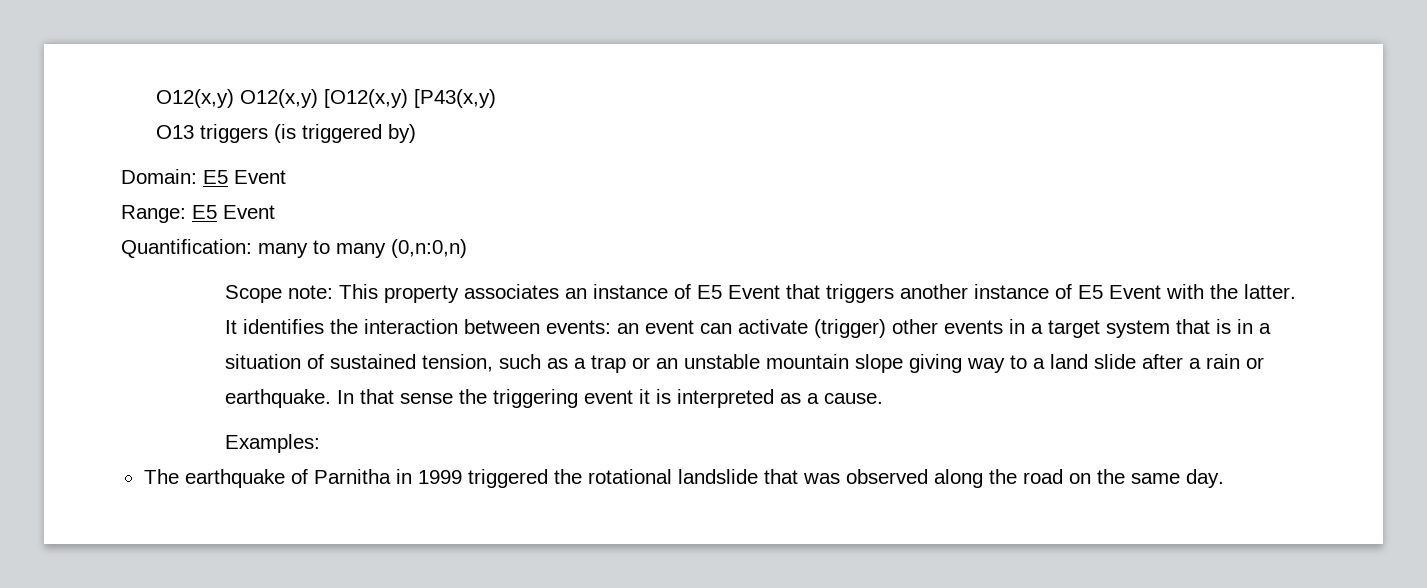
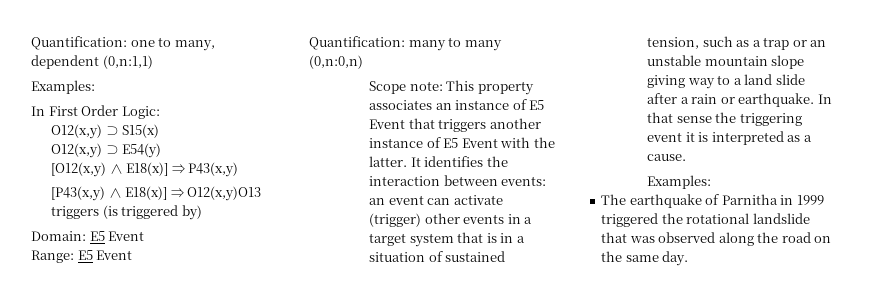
- O12(x,y) O12(x,y) [O12(x,y) [P43(x,y)
- O13 triggers (is triggered by)
+ Quantification: one to many, dependent (0,n:1,1)
+ Examples:
+ In First Order Logic:
+ O12(x,y) ⊃ S15(x)
+ O12(x,y) ⊃ E54(y)
+ [O12(x,y) ∧ E18(x)] ⇒ P43(x,y)
+ [P43(x,y) ∧ E18(x)] ⇒ O12(x,y)O13 triggers (is triggered by)

